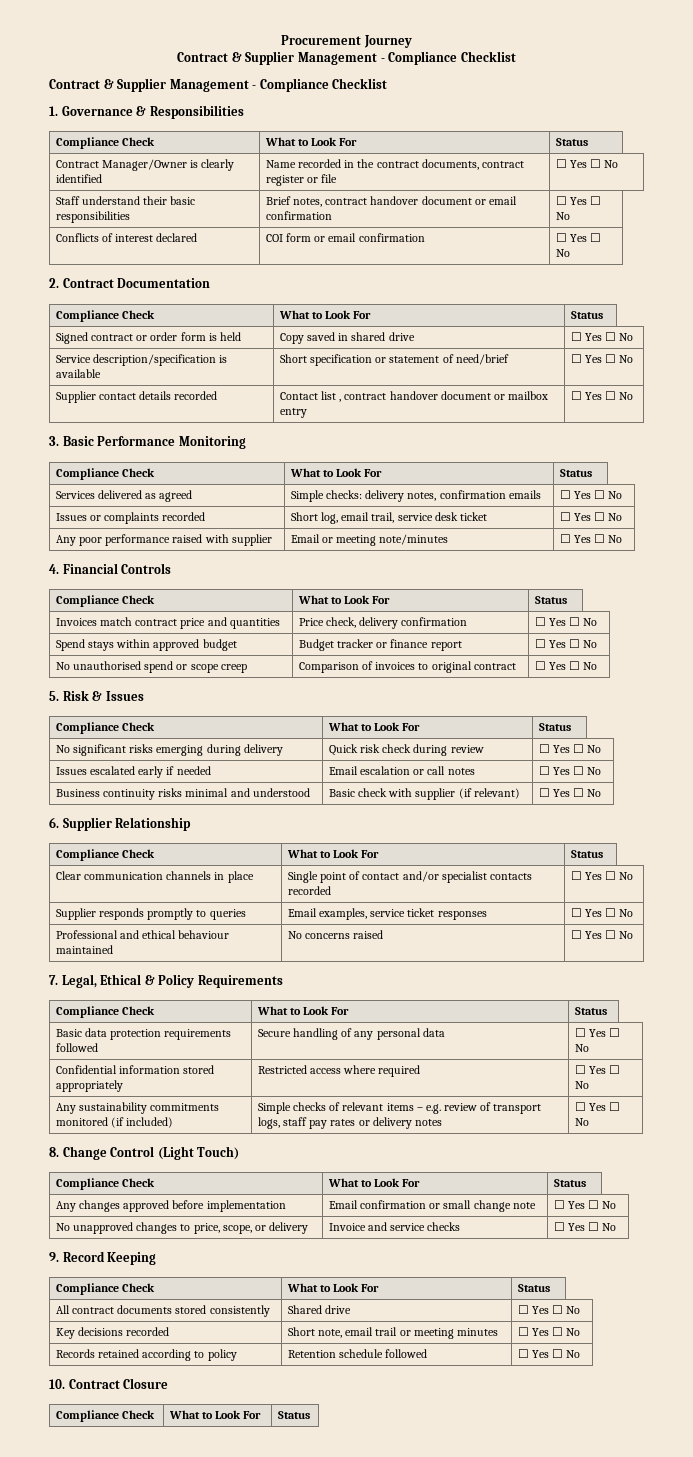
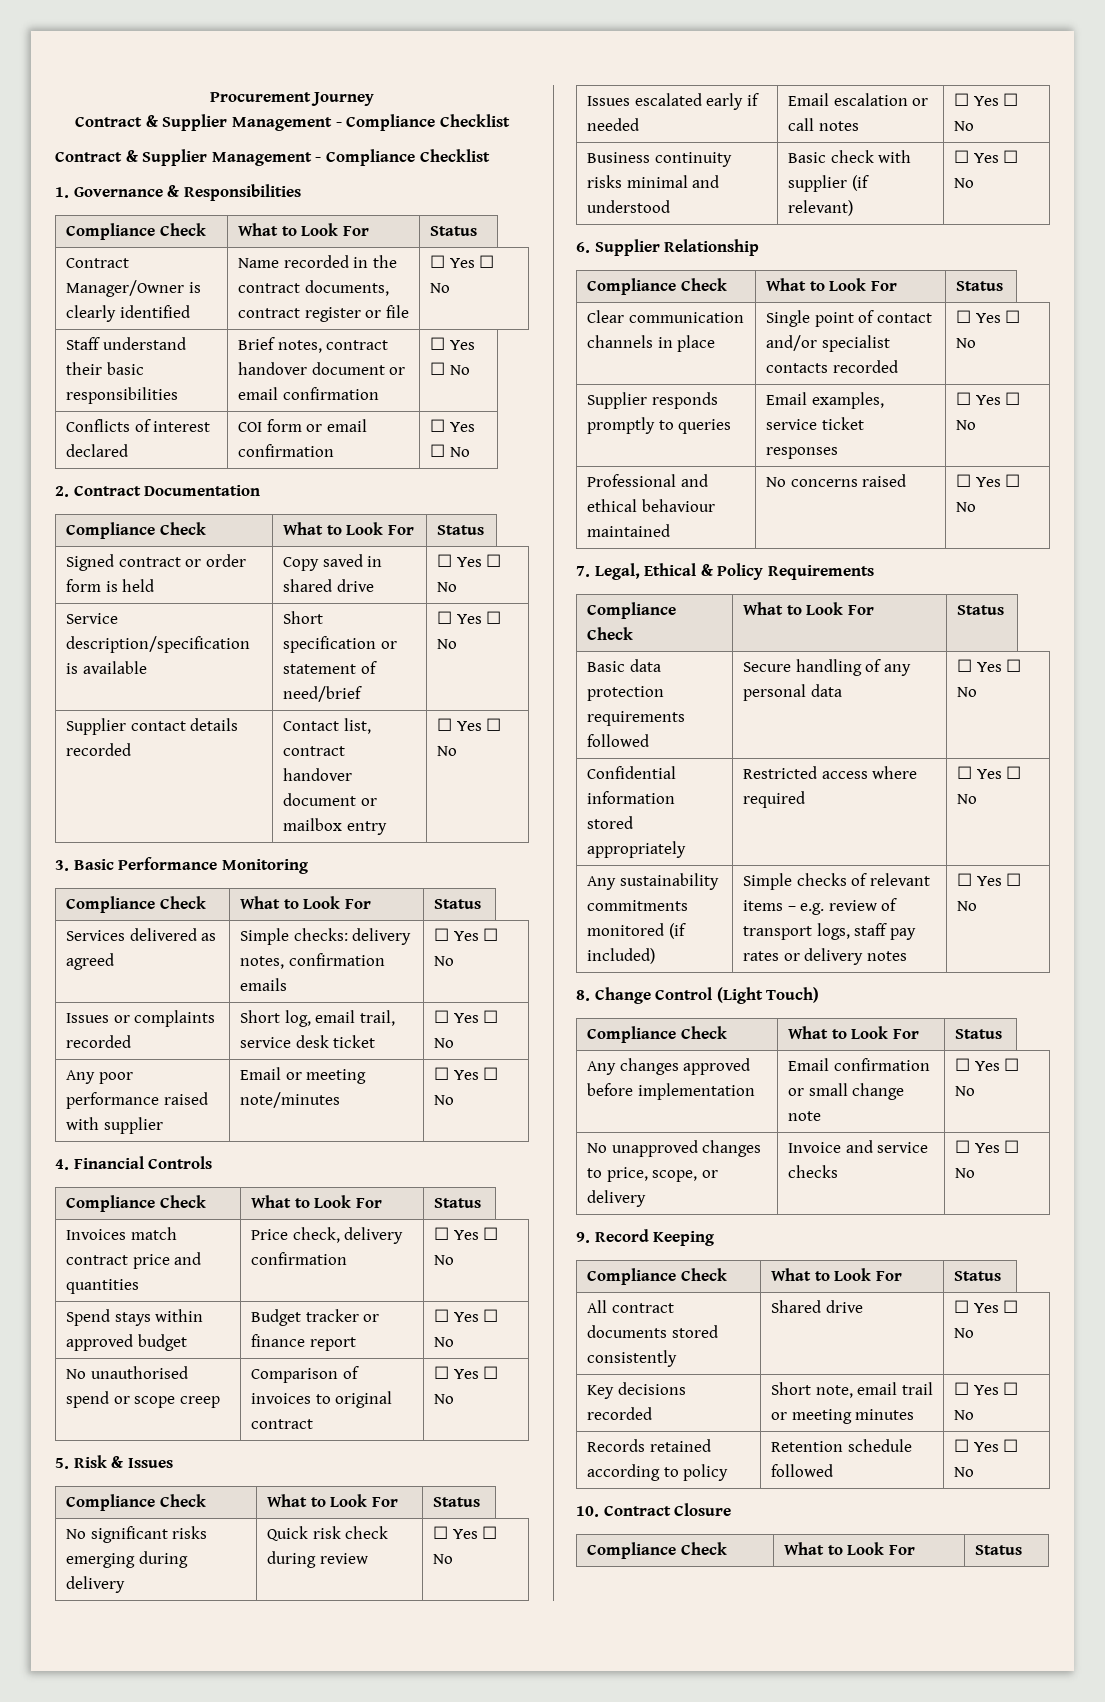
- Supplier contact details recorded | Contact list , contract handover document or mailbox entry | ☐ Yes ☐ No
+ Supplier contact details recorded | Contact list, contract handover document or mailbox entry | ☐ Yes ☐ No

